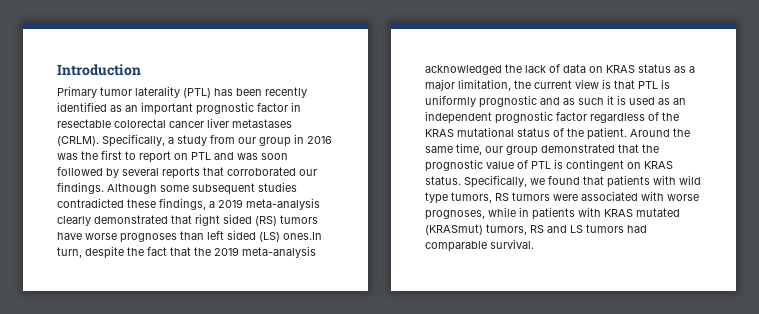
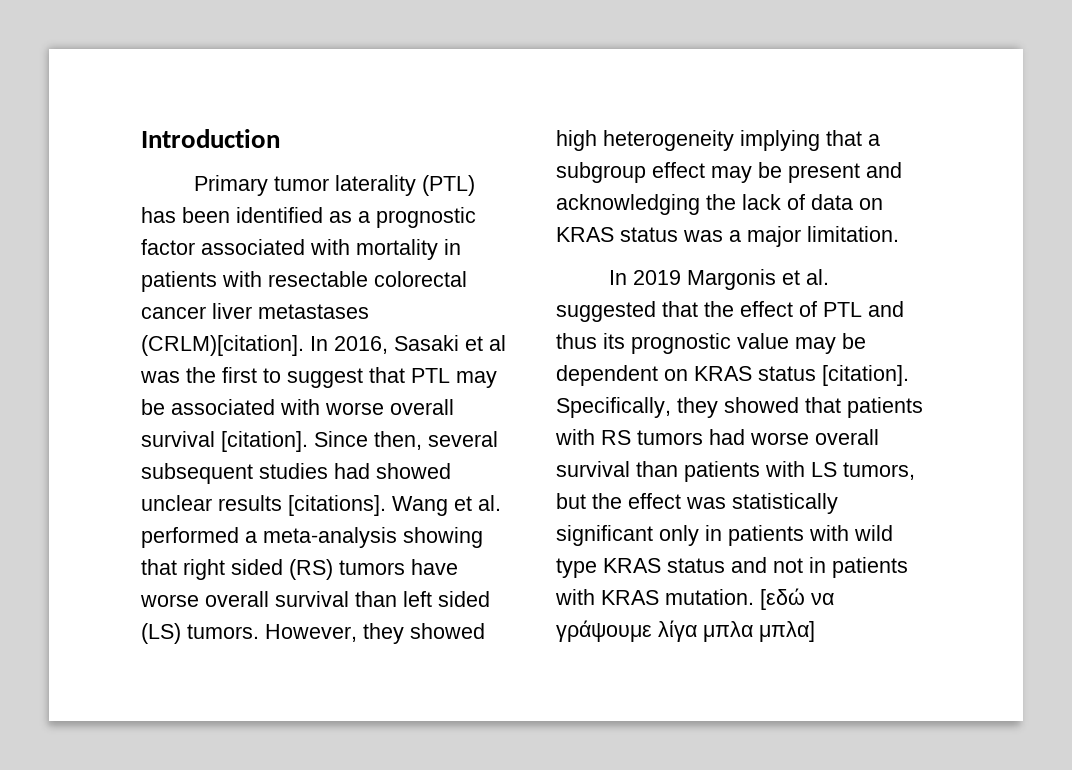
- Primary tumor laterality (PTL) has been recently identified as an important prognostic factor in resectable colorectal cancer liver metastases (CRLM). Specifically, a study from our group in 2016 was the first to report on PTL and was soon followed by several reports that corroborated our findings. Although some subsequent studies contradicted these findings, a 2019 meta-analysis clearly demonstrated that right sided (RS) tumors have worse prognoses than left sided (LS) ones.In turn, despite the fact that the 2019 meta-analysis acknowledged the lack of data on KRAS status as a major limitation, the current view is that PTL is uniformly prognostic and as such it is used as an independent prognostic factor regardless of the KRAS mutational status of the patient. Around the same time, our group demonstrated that the prognostic value of PTL is contingent on KRAS status. Specifically, we found that patients with wild type tumors, RS tumors were associated with worse prognoses, while in patients with KRAS mutated (KRASmut) tumors, RS and LS tumors had comparable survival.
+ Primary tumor laterality (PTL) has been identified as a prognostic factor associated with mortality in patients with resectable colorectal cancer liver metastases (CRLM)[citation]. In 2016, Sasaki et al was the first to suggest that PTL may be associated with worse overall survival [citation]. Since then, several subsequent studies had showed unclear results [citations]. Wang et al. performed a meta-analysis showing that right sided (RS) tumors have worse overall survival than left sided (LS) tumors. However, they showed high heterogeneity implying that a subgroup effect may be present and acknowledging the lack of data on KRAS status was a major limitation.
+ In 2019 Margonis et al. suggested that the effect of PTL and thus its prognostic value may be dependent on KRAS status [citation]. Specifically, they showed that patients with RS tumors had worse overall survival than patients with LS tumors, but the effect was statistically significant only in patients with wild type KRAS status and not in patients with KRAS mutation. [εδώ να γράψουμε λίγα μπλα μπλα]

